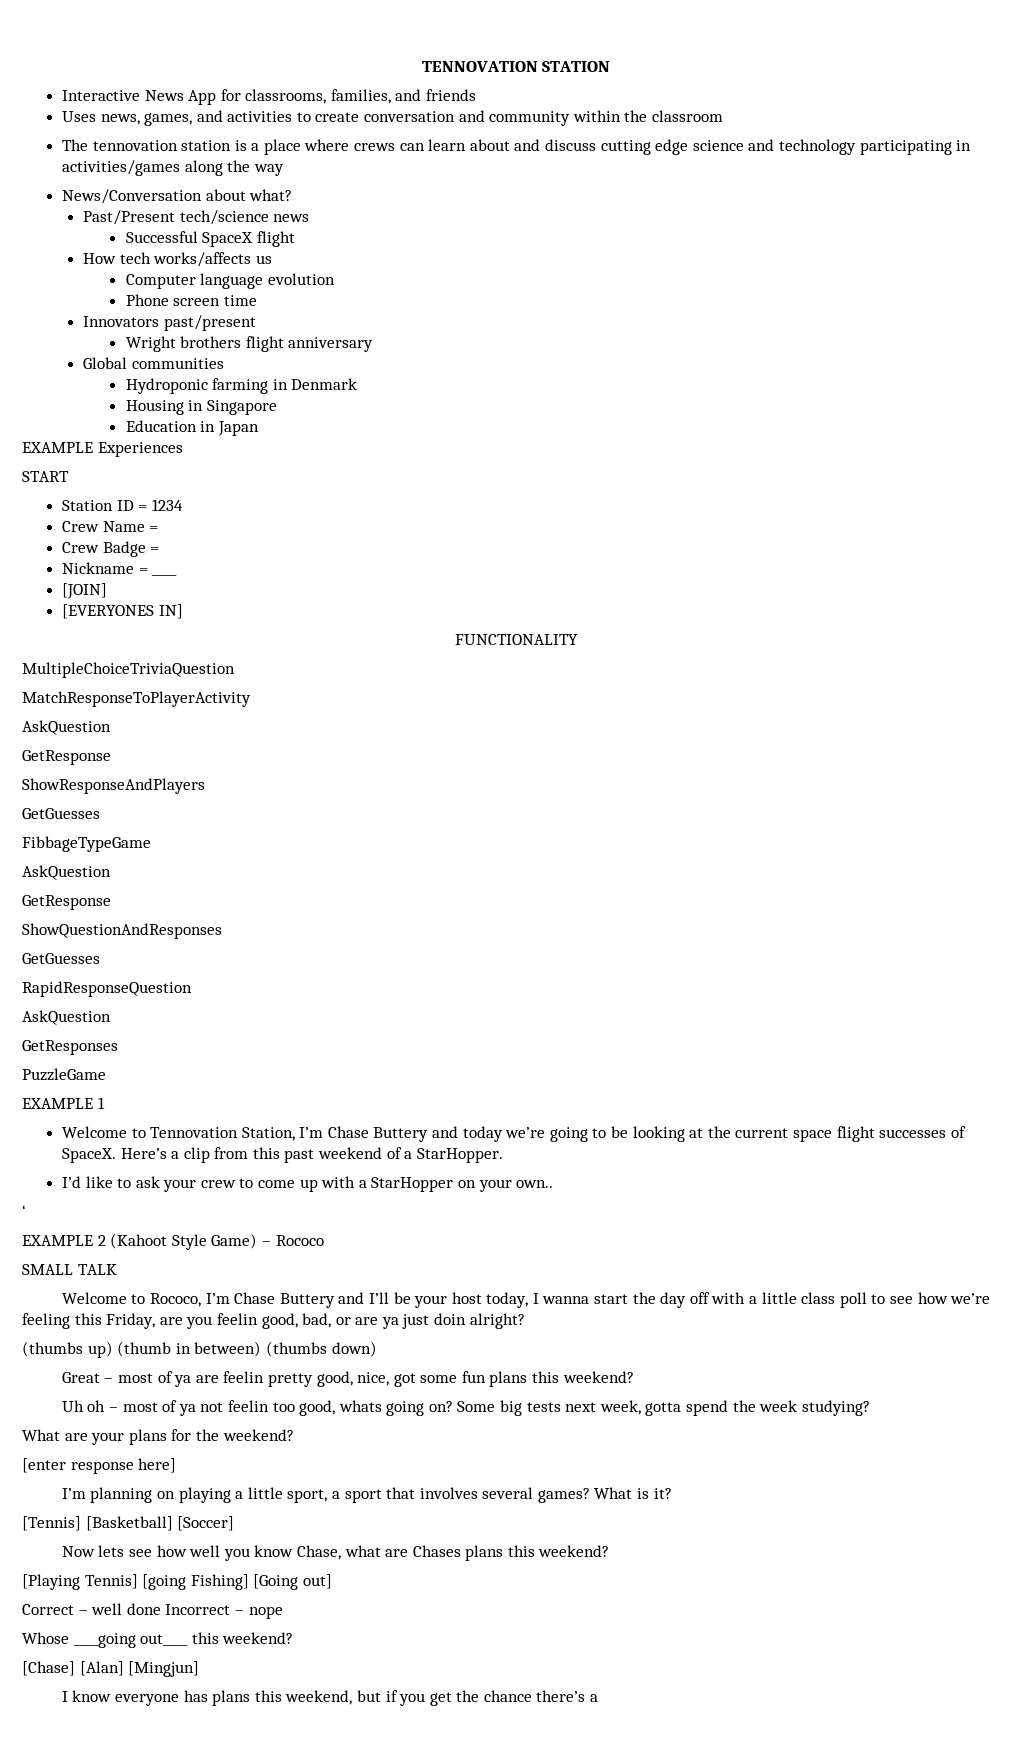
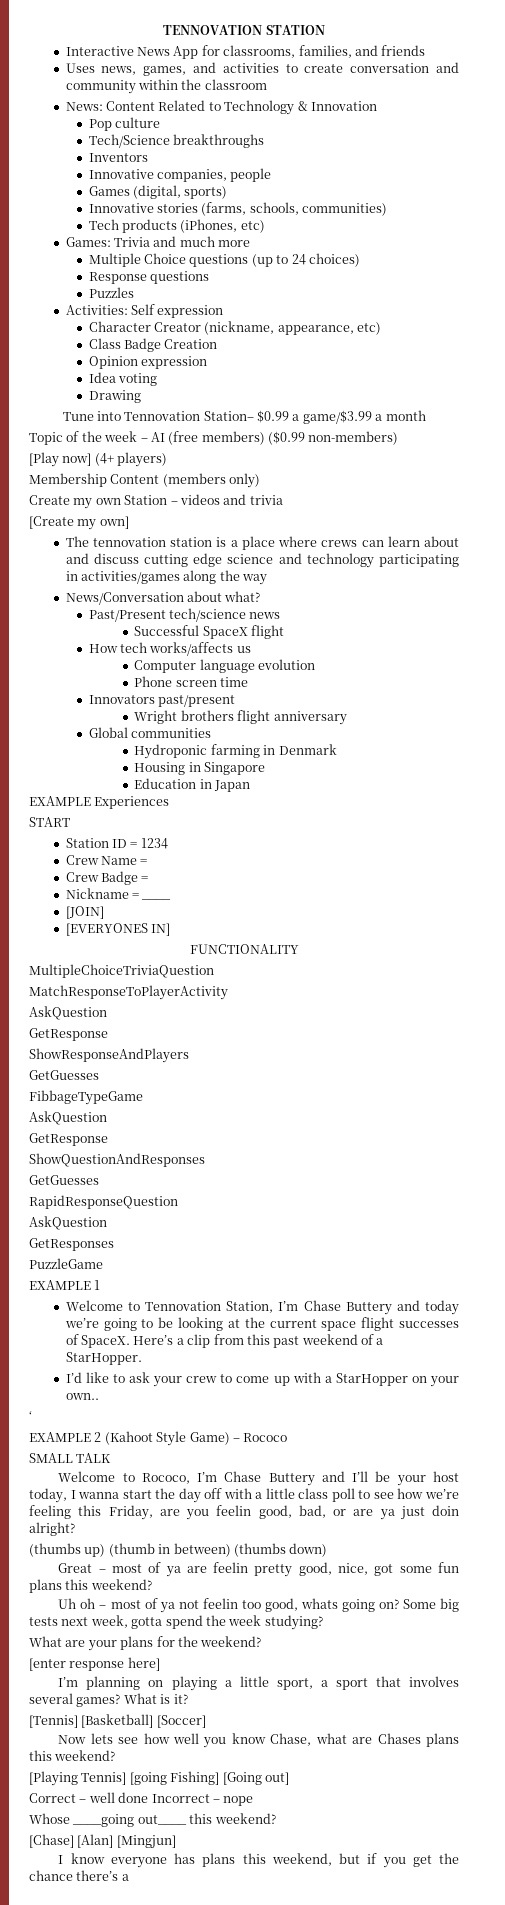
+ News: Content Related to Technology & Innovation
+ Pop culture
+ Tech/Science breakthroughs
+ Inventors
+ Innovative companies, people
+ Games (digital, sports)
+ Innovative stories (farms, schools, communities)
+ Tech products (iPhones, etc)
+ Games: Trivia and much more
+ Multiple Choice questions (up to 24 choices)
+ Response questions
+ Puzzles
+ Activities: Self expression
+ Character Creator (nickname, appearance, etc)
+ Class Badge Creation
+ Opinion expression
+ Idea voting
+ Drawing
+ Tune into Tennovation Station– $0.99 a game/$3.99 a month
+ Topic of the week – AI (free members) ($0.99 non-members)
+ [Play now] (4+ players)
+ Membership Content (members only)
+ Create my own Station – videos and trivia
+ [Create my own]

